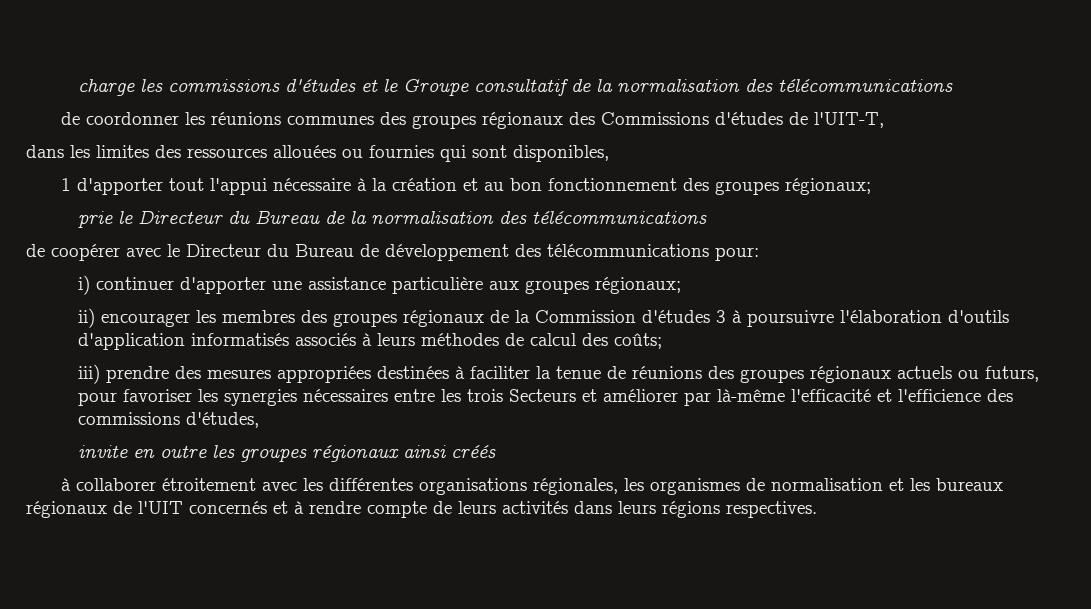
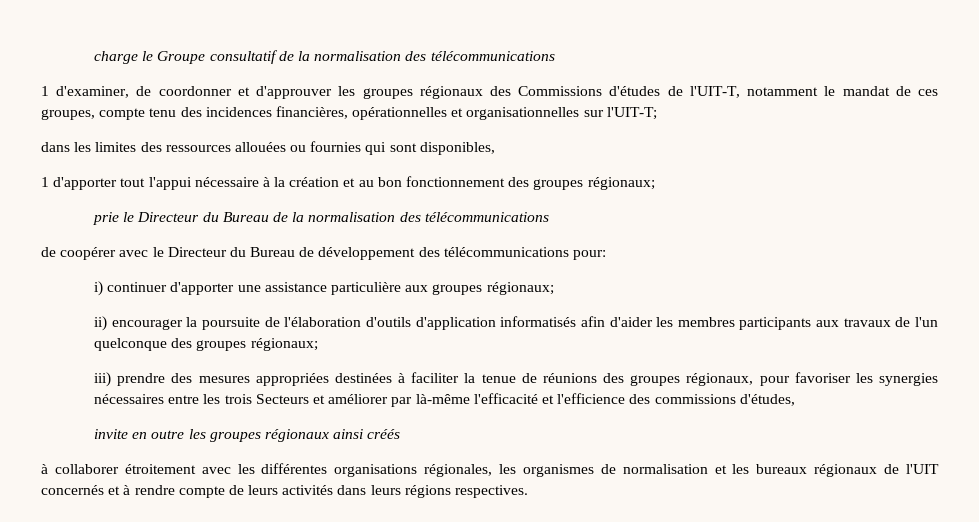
- charge les commissions d'études et le Groupe consultatif de la normalisation des télécommunications
+ charge le Groupe consultatif de la normalisation des télécommunications
- de coordonner les réunions communes des groupes régionaux des Commissions d'études de l'UIT-T,
+ 1 d'examiner, de coordonner et d'approuver les groupes régionaux des Commissions d'études de l'UIT-T, notamment le mandat de ces groupes, compte tenu des incidences financières, opérationnelles et organisationnelles sur l'UIT-T;
- ii) encourager les membres des groupes régionaux de la Commission d'études 3 à poursuivre l'élaboration d'outils d'application informatisés associés à leurs méthodes de calcul des coûts;
+ ii) encourager la poursuite de l'élaboration d'outils d'application informatisés afin d'aider les membres participants aux travaux de l'un quelconque des groupes régionaux;
- iii) prendre des mesures appropriées destinées à faciliter la tenue de réunions des groupes régionaux actuels ou futurs, pour favoriser les synergies nécessaires entre les trois Secteurs et améliorer par là-même l'efficacité et l'efficience des commissions d'études,
+ iii) prendre des mesures appropriées destinées à faciliter la tenue de réunions des groupes régionaux, pour favoriser les synergies nécessaires entre les trois Secteurs et améliorer par là-même l'efficacité et l'efficience des commissions d'études,

